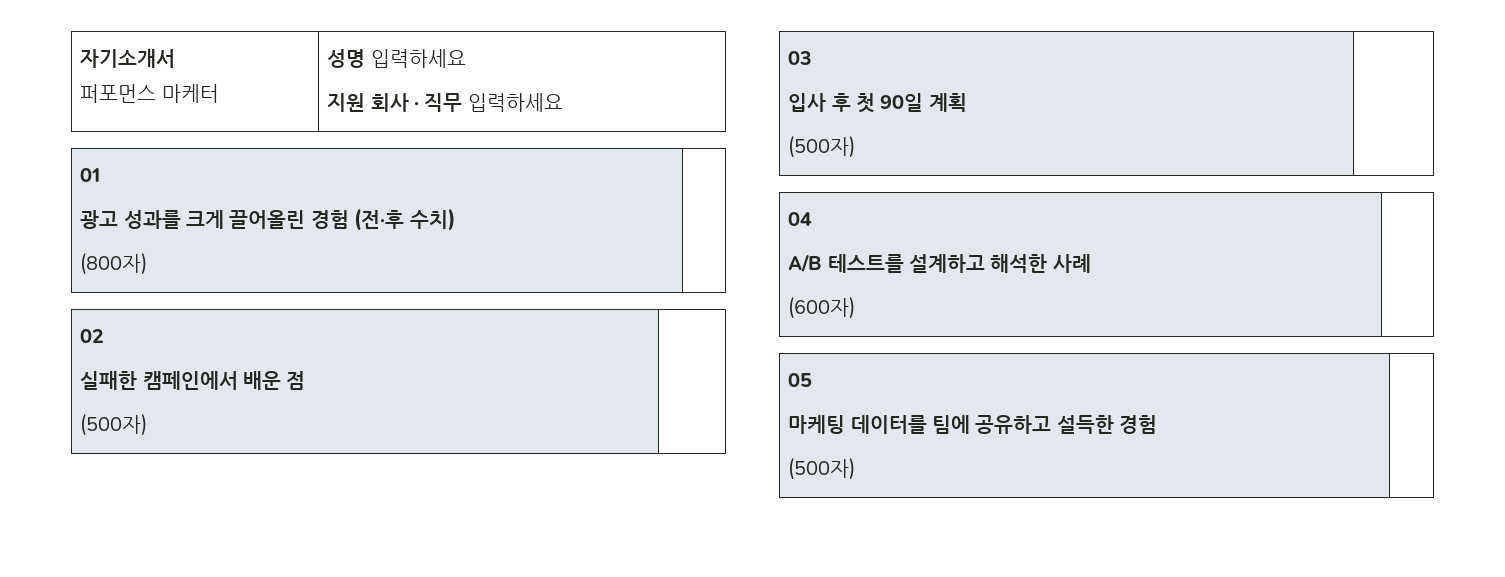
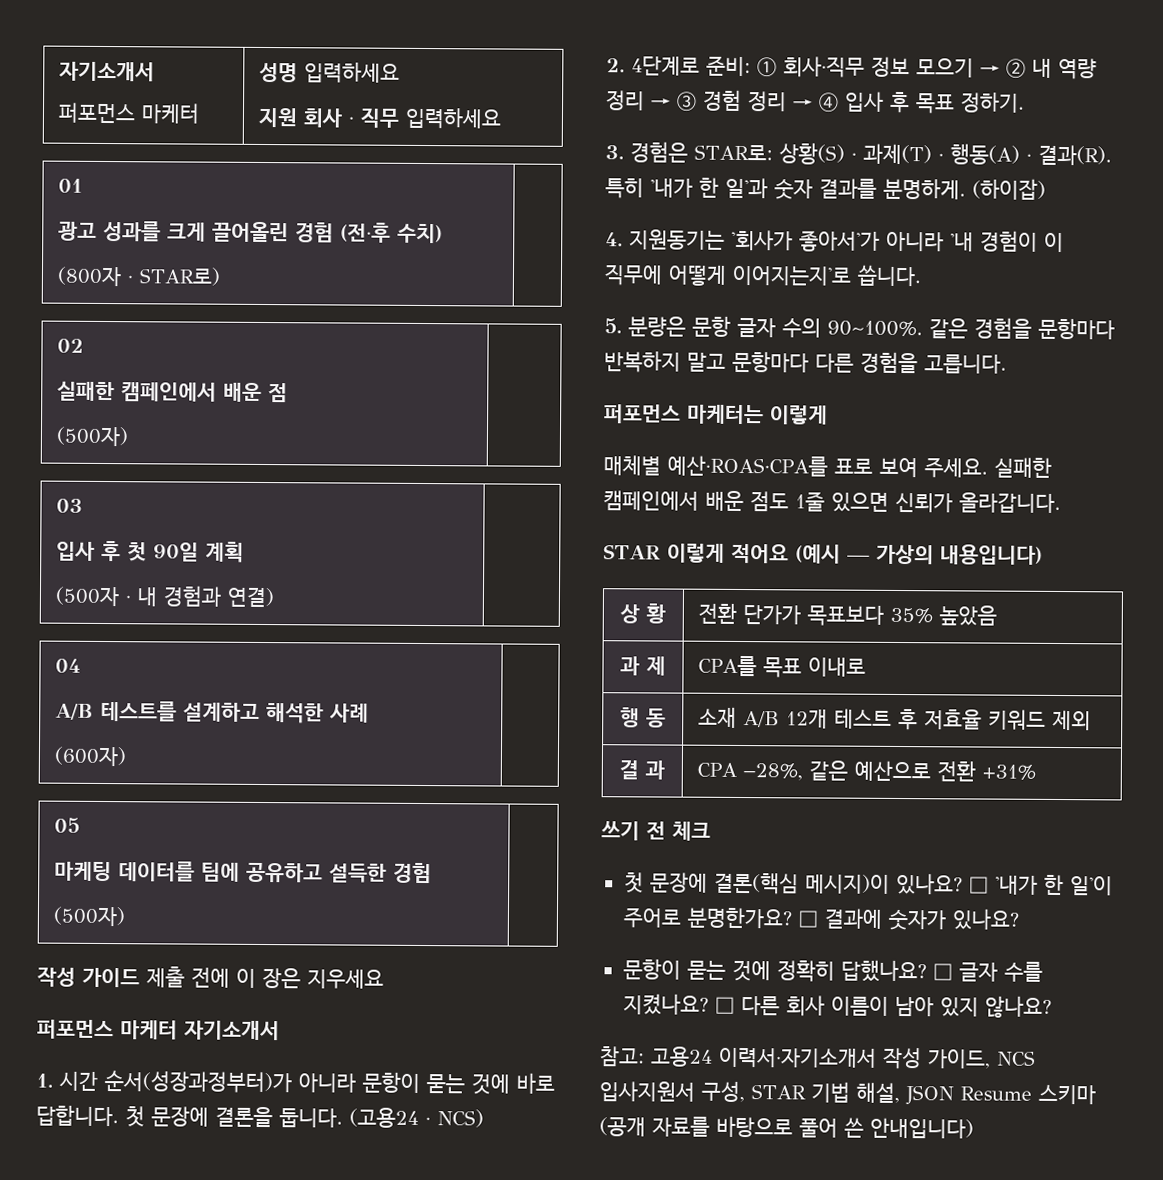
  01
  광고 성과를 크게 끌어올린 경험 (전·후 수치)
- (800자) |
+ (800자 · STAR로) |
  03
  입사 후 첫 90일 계획
- (500자) |
+ (500자 · 내 경험과 연결) |
+ 작성 가이드 제출 전에 이 장은 지우세요
+ 퍼포먼스 마케터 자기소개서
+ 1. 시간 순서(성장과정부터)가 아니라 문항이 묻는 것에 바로 답합니다. 첫 문장에 결론을 둡니다. (고용24 · NCS)
+ 2. 4단계로 준비: ① 회사·직무 정보 모으기 → ② 내 역량 정리 → ③ 경험 정리 → ④ 입사 후 목표 정하기.
+ 3. 경험은 STAR로: 상황(S) · 과제(T) · 행동(A) · 결과(R). 특히 '내가 한 일'과 숫자 결과를 분명하게. (하이잡)
+ 4. 지원동기는 '회사가 좋아서'가 아니라 '내 경험이 이 직무에 어떻게 이어지는지'로 씁니다.
+ 5. 분량은 문항 글자 수의 90~100%. 같은 경험을 문항마다 반복하지 말고 문항마다 다른 경험을 고릅니다.
+ 퍼포먼스 마케터는 이렇게
+ 매체별 예산·ROAS·CPA를 표로 보여 주세요. 실패한 캠페인에서 배운 점도 1줄 있으면 신뢰가 올라갑니다.
+ STAR 이렇게 적어요 (예시 — 가상의 내용입니다)
+ 상 황 | 전환 단가가 목표보다 35% 높았음
+ 과 제 | CPA를 목표 이내로
+ 행 동 | 소재 A/B 12개 테스트 후 저효율 키워드 제외
+ 결 과 | CPA −28%, 같은 예산으로 전환 +31%
+ 쓰기 전 체크
+ 첫 문장에 결론(핵심 메시지)이 있나요? □ '내가 한 일'이 주어로 분명한가요? □ 결과에 숫자가 있나요?
+ 문항이 묻는 것에 정확히 답했나요? □ 글자 수를 지켰나요? □ 다른 회사 이름이 남아 있지 않나요?
+ 참고: 고용24 이력서·자기소개서 작성 가이드, NCS 입사지원서 구성, STAR 기법 해설, JSON Resume 스키마 (공개 자료를 바탕으로 풀어 쓴 안내입니다)

